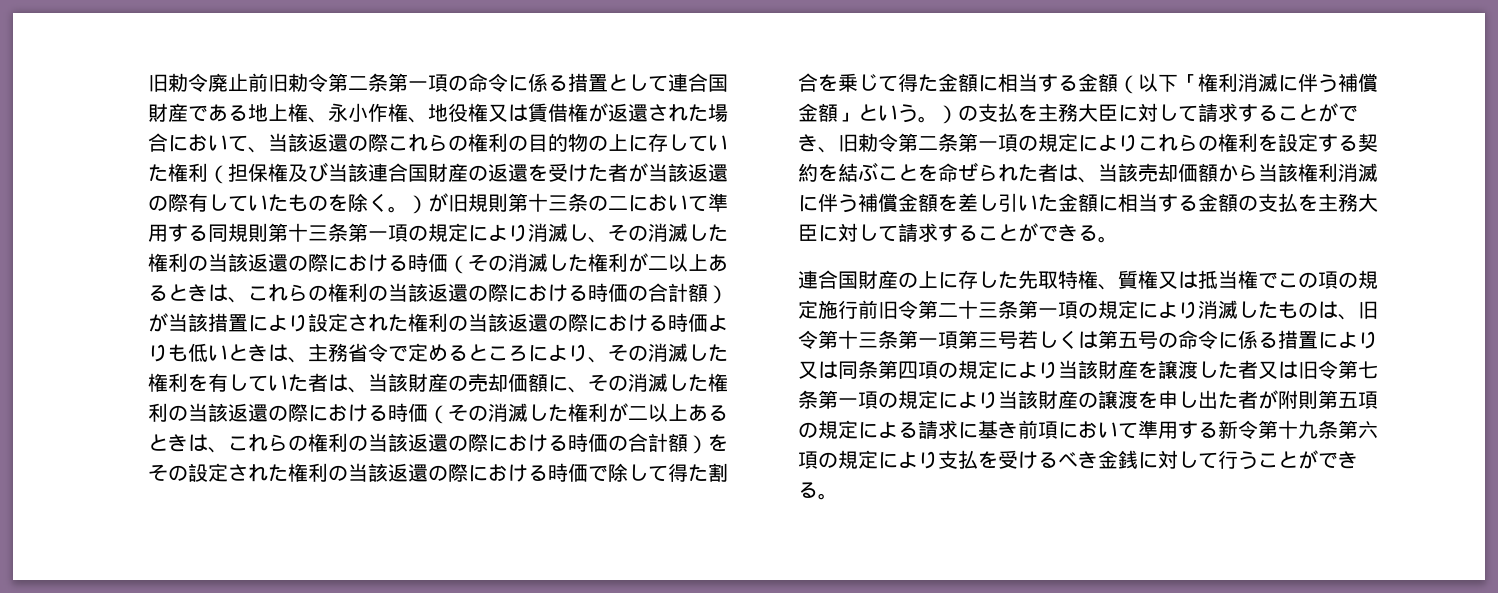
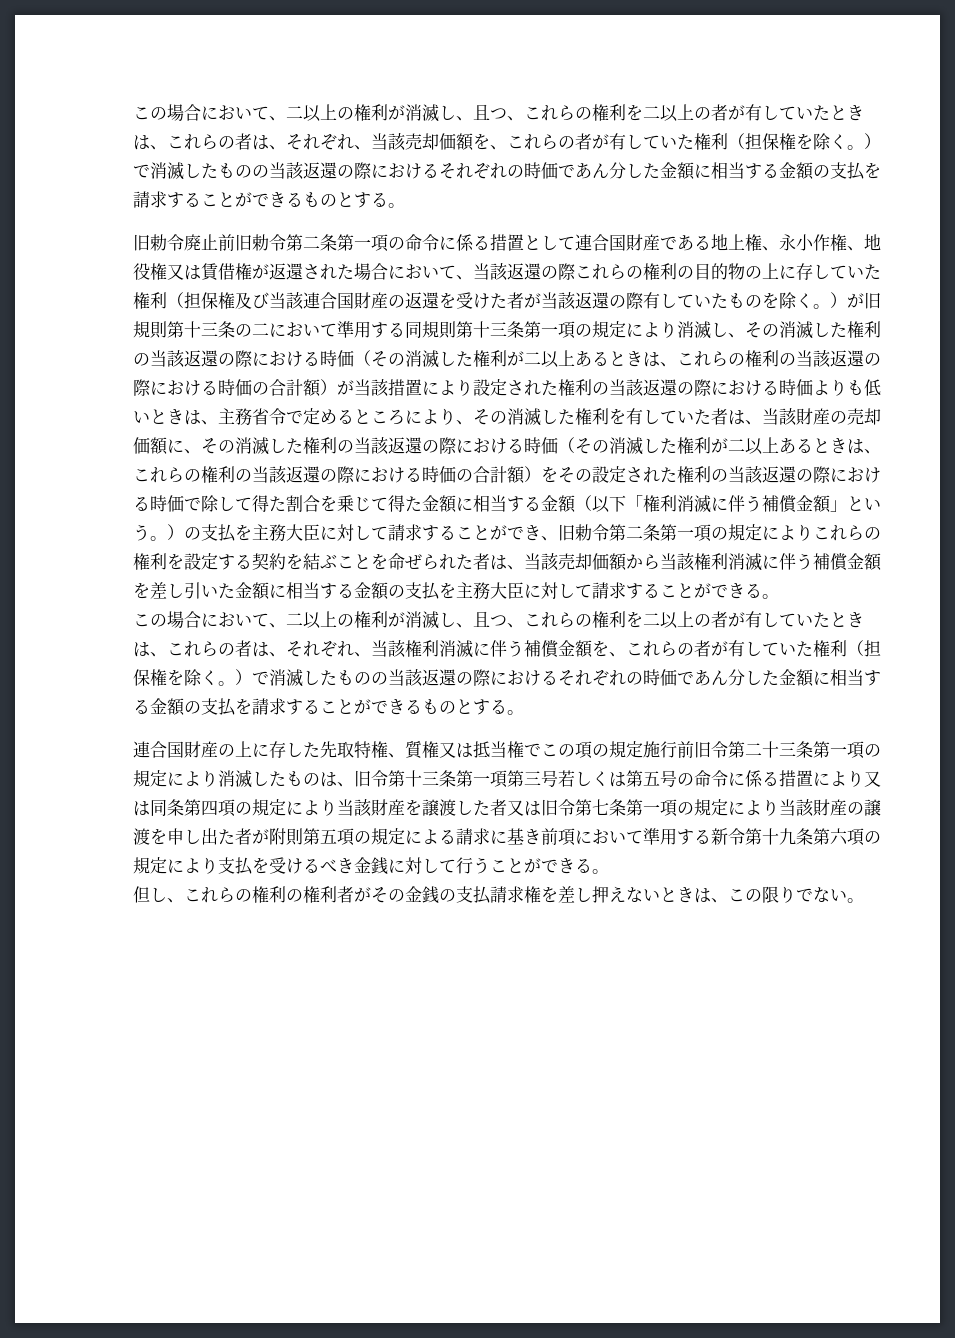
+ この場合において、二以上の権利が消滅し、且つ、これらの権利を二以上の者が有していたときは、これらの者は、それぞれ、当該売却価額を、これらの者が有していた権利（担保権を除く。）で消滅したものの当該返還の際におけるそれぞれの時価であん分した金額に相当する金額の支払を請求することができるものとする。
+ この場合において、二以上の権利が消滅し、且つ、これらの権利を二以上の者が有していたときは、これらの者は、それぞれ、当該権利消滅に伴う補償金額を、これらの者が有していた権利（担保権を除く。）で消滅したものの当該返還の際におけるそれぞれの時価であん分した金額に相当する金額の支払を請求することができるものとする。
+ 但し、これらの権利の権利者がその金銭の支払請求権を差し押えないときは、この限りでない。

